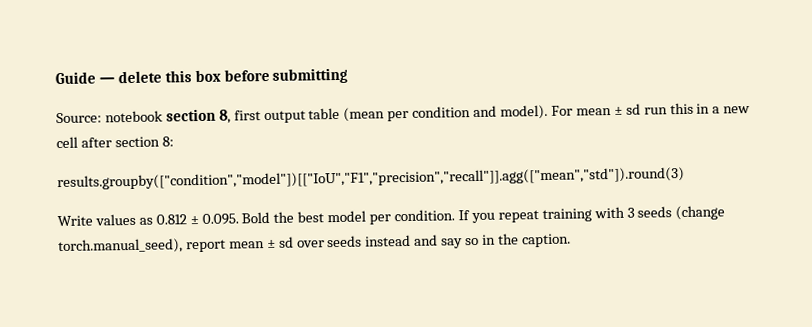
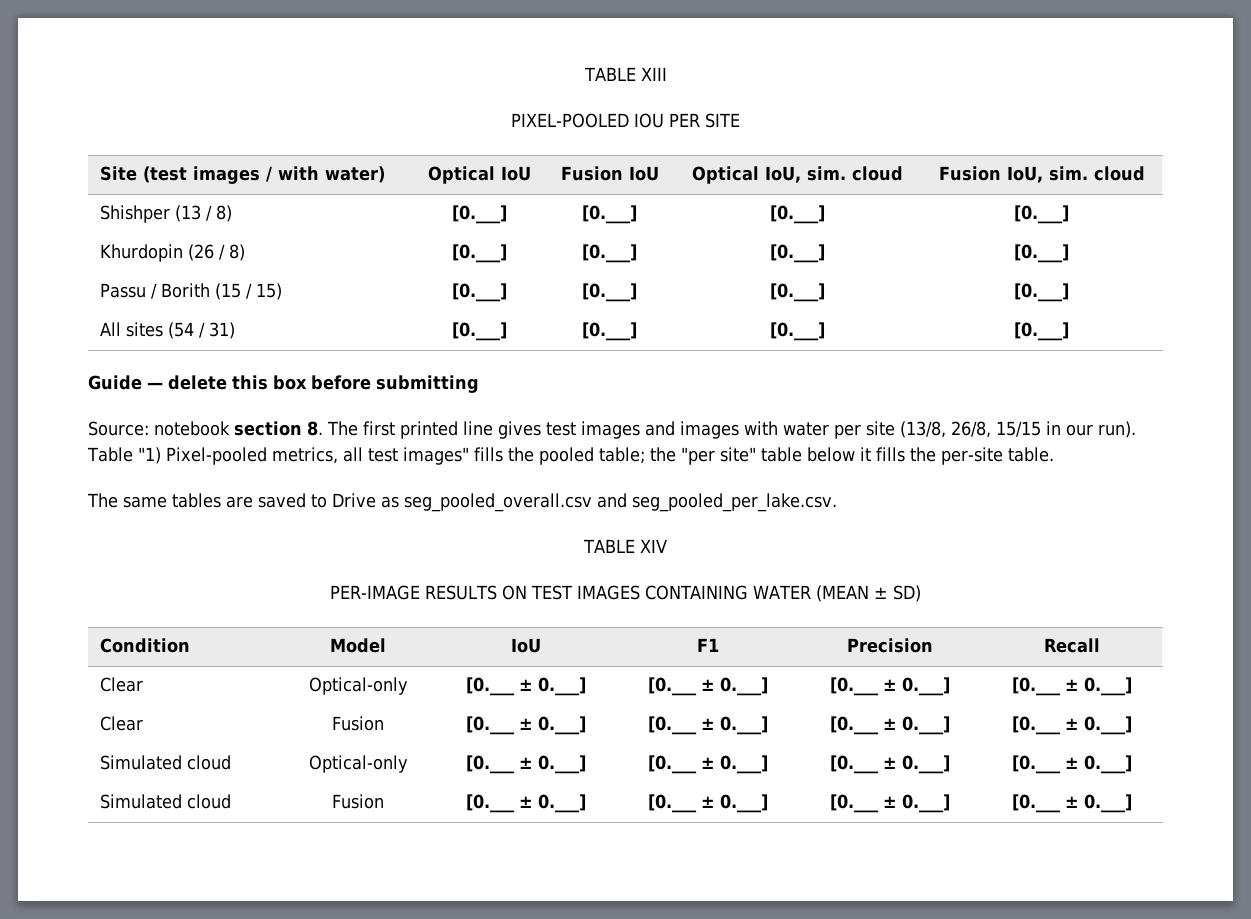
+ TABLE XIII
+ PIXEL-POOLED IOU PER SITE
+ Site (test images / with water) | Optical IoU | Fusion IoU | Optical IoU, sim. cloud | Fusion IoU, sim. cloud
+ Shishper (13 / 8) | [0.___] | [0.___] | [0.___] | [0.___]
+ Khurdopin (26 / 8) | [0.___] | [0.___] | [0.___] | [0.___]
+ Passu / Borith (15 / 15) | [0.___] | [0.___] | [0.___] | [0.___]
+ All sites (54 / 31) | [0.___] | [0.___] | [0.___] | [0.___]
- Source: notebook section 8, first output table (mean per condition and model). For mean ± sd run this in a new cell after section 8:
- results.groupby(["condition","model"])[["IoU","F1","precision","recall"]].agg(["mean","std"]).round(3)
- Write values as 0.812 ± 0.095. Bold the best model per condition. If you repeat training with 3 seeds (change torch.manual_seed), report mean ± sd over seeds instead and say so in the caption.
+ Source: notebook section 8. The first printed line gives test images and images with water per site (13/8, 26/8, 15/15 in our run). Table "1) Pixel-pooled metrics, all test images" fills the pooled table; the "per site" table below it fills the per-site table.
+ The same tables are saved to Drive as seg_pooled_overall.csv and seg_pooled_per_lake.csv.
+ TABLE XIV
+ PER-IMAGE RESULTS ON TEST IMAGES CONTAINING WATER (MEAN ± SD)
+ Condition | Model | IoU | F1 | Precision | Recall
+ Clear | Optical-only | [0.___ ± 0.___] | [0.___ ± 0.___] | [0.___ ± 0.___] | [0.___ ± 0.___]
+ Clear | Fusion | [0.___ ± 0.___] | [0.___ ± 0.___] | [0.___ ± 0.___] | [0.___ ± 0.___]
+ Simulated cloud | Optical-only | [0.___ ± 0.___] | [0.___ ± 0.___] | [0.___ ± 0.___] | [0.___ ± 0.___]
+ Simulated cloud | Fusion | [0.___ ± 0.___] | [0.___ ± 0.___] | [0.___ ± 0.___] | [0.___ ± 0.___]

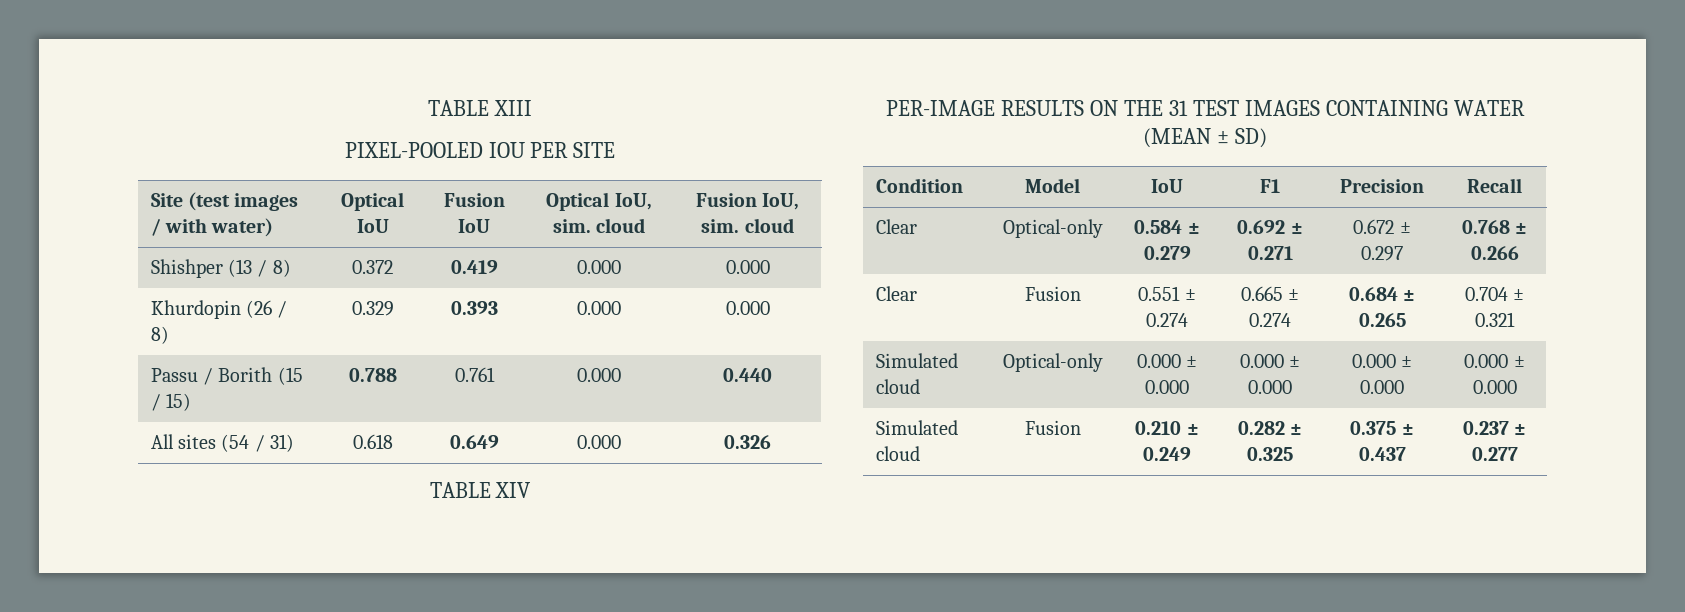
- Shishper (13 / 8) | [0.___] | [0.___] | [0.___] | [0.___]
+ Shishper (13 / 8) | 0.372 | 0.419 | 0.000 | 0.000
- Khurdopin (26 / 8) | [0.___] | [0.___] | [0.___] | [0.___]
+ Khurdopin (26 / 8) | 0.329 | 0.393 | 0.000 | 0.000
- Passu / Borith (15 / 15) | [0.___] | [0.___] | [0.___] | [0.___]
+ Passu / Borith (15 / 15) | 0.788 | 0.761 | 0.000 | 0.440
- All sites (54 / 31) | [0.___] | [0.___] | [0.___] | [0.___]
- Guide — delete this box before submitting
- Source: notebook section 8. The first printed line gives test images and images with water per site (13/8, 26/8, 15/15 in our run). Table "1) Pixel-pooled metrics, all test images" fills the pooled table; the "per site" table below it fills the per-site table.
- The same tables are saved to Drive as seg_pooled_overall.csv and seg_pooled_per_lake.csv.
+ All sites (54 / 31) | 0.618 | 0.649 | 0.000 | 0.326
- PER-IMAGE RESULTS ON TEST IMAGES CONTAINING WATER (MEAN ± SD)
+ PER-IMAGE RESULTS ON THE 31 TEST IMAGES CONTAINING WATER (MEAN ± SD)
- Clear | Optical-only | [0.___ ± 0.___] | [0.___ ± 0.___] | [0.___ ± 0.___] | [0.___ ± 0.___]
- Clear | Fusion | [0.___ ± 0.___] | [0.___ ± 0.___] | [0.___ ± 0.___] | [0.___ ± 0.___]
- Simulated cloud | Optical-only | [0.___ ± 0.___] | [0.___ ± 0.___] | [0.___ ± 0.___] | [0.___ ± 0.___]
- Simulated cloud | Fusion | [0.___ ± 0.___] | [0.___ ± 0.___] | [0.___ ± 0.___] | [0.___ ± 0.___]
+ Clear | Optical-only | 0.584 ± 0.279 | 0.692 ± 0.271 | 0.672 ± 0.297 | 0.768 ± 0.266
+ Clear | Fusion | 0.551 ± 0.274 | 0.665 ± 0.274 | 0.684 ± 0.265 | 0.704 ± 0.321
+ Simulated cloud | Optical-only | 0.000 ± 0.000 | 0.000 ± 0.000 | 0.000 ± 0.000 | 0.000 ± 0.000
+ Simulated cloud | Fusion | 0.210 ± 0.249 | 0.282 ± 0.325 | 0.375 ± 0.437 | 0.237 ± 0.277

